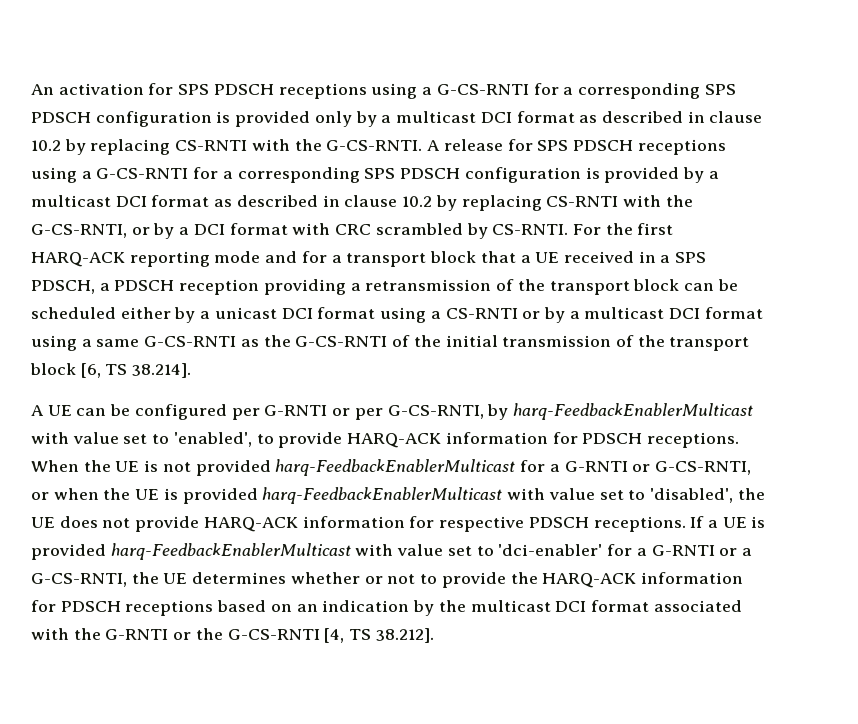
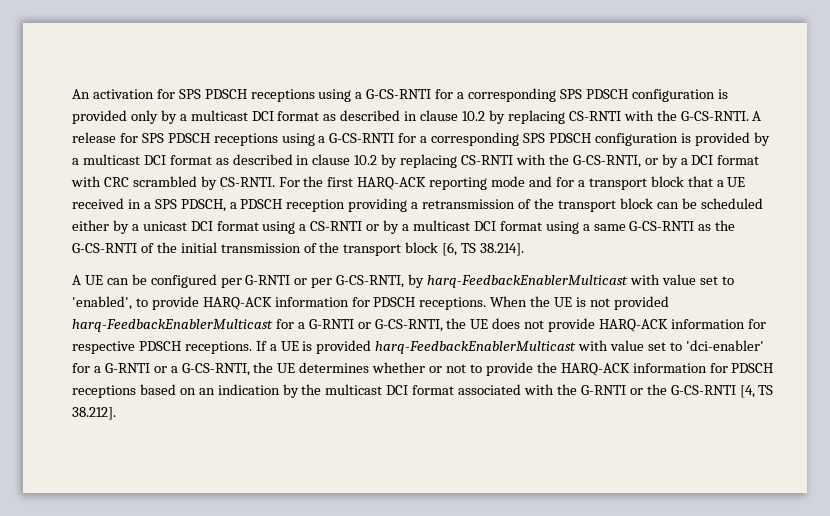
- When the UE is not provided harq-FeedbackEnablerMulticast for a G-RNTI or G-CS-RNTI, or when the UE is provided harq-FeedbackEnablerMulticast with value set to 'disabled', the UE does not provide HARQ-ACK information for respective PDSCH receptions.
+ When the UE is not provided harq-FeedbackEnablerMulticast for a G-RNTI or G-CS-RNTI, the UE does not provide HARQ-ACK information for respective PDSCH receptions.

